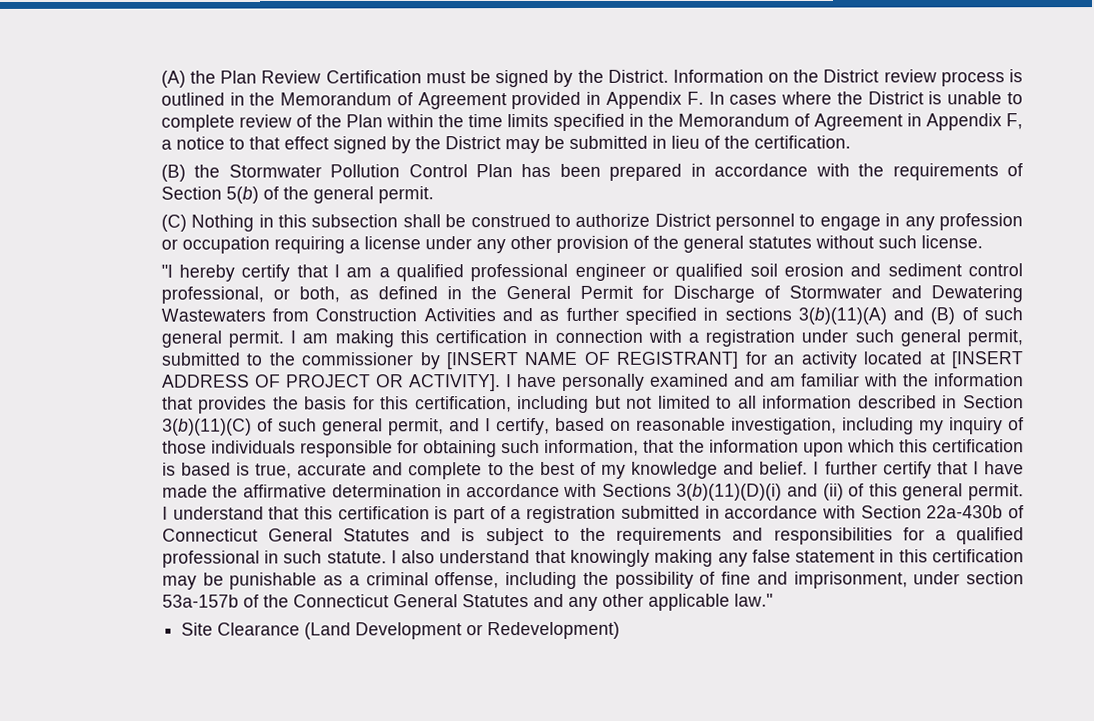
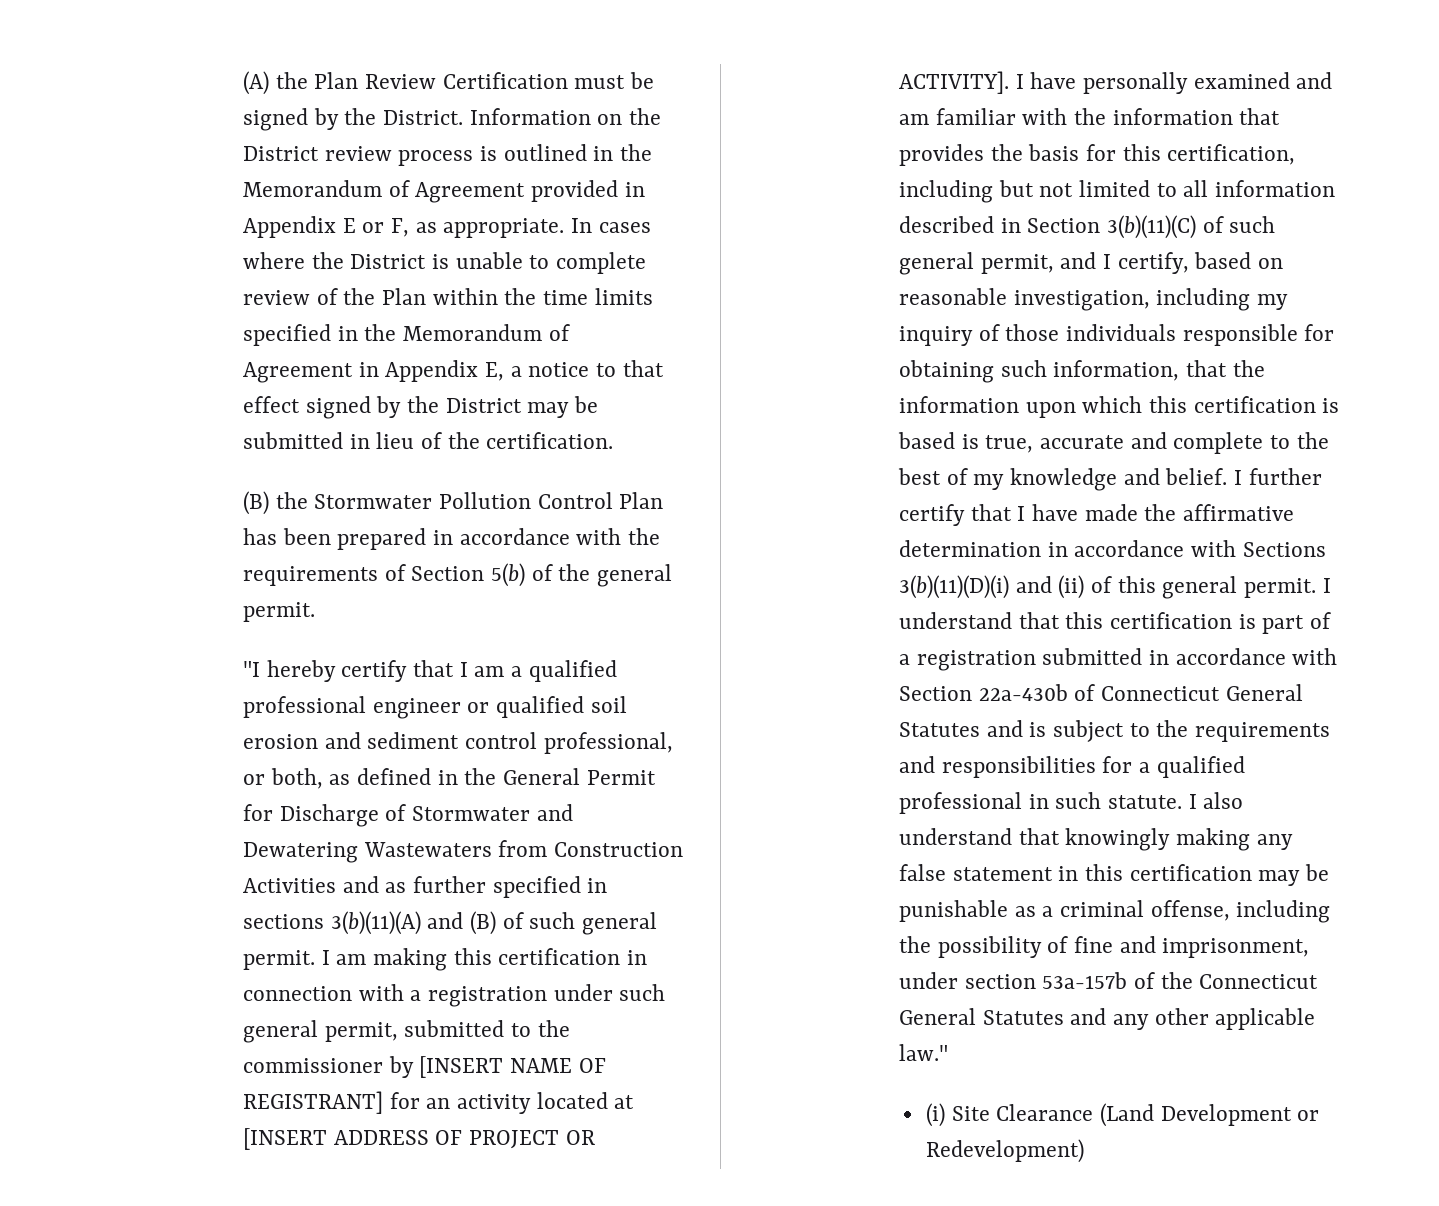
- Information on the District review process is outlined in the Memorandum of Agreement provided in Appendix F. In cases where the District is unable to complete review of the Plan within the time limits specified in the Memorandum of Agreement in Appendix F, a notice to that effect signed by the District may be submitted in lieu of the certification.
+ Information on the District review process is outlined in the Memorandum of Agreement provided in Appendix E or F, as appropriate. In cases where the District is unable to complete review of the Plan within the time limits specified in the Memorandum of Agreement in Appendix E, a notice to that effect signed by the District may be submitted in lieu of the certification.
- (C) Nothing in this subsection shall be construed to authorize District personnel to engage in any profession or occupation requiring a license under any other provision of the general statutes without such license.
- Site Clearance (Land Development or Redevelopment)
+ (i) Site Clearance (Land Development or Redevelopment)

